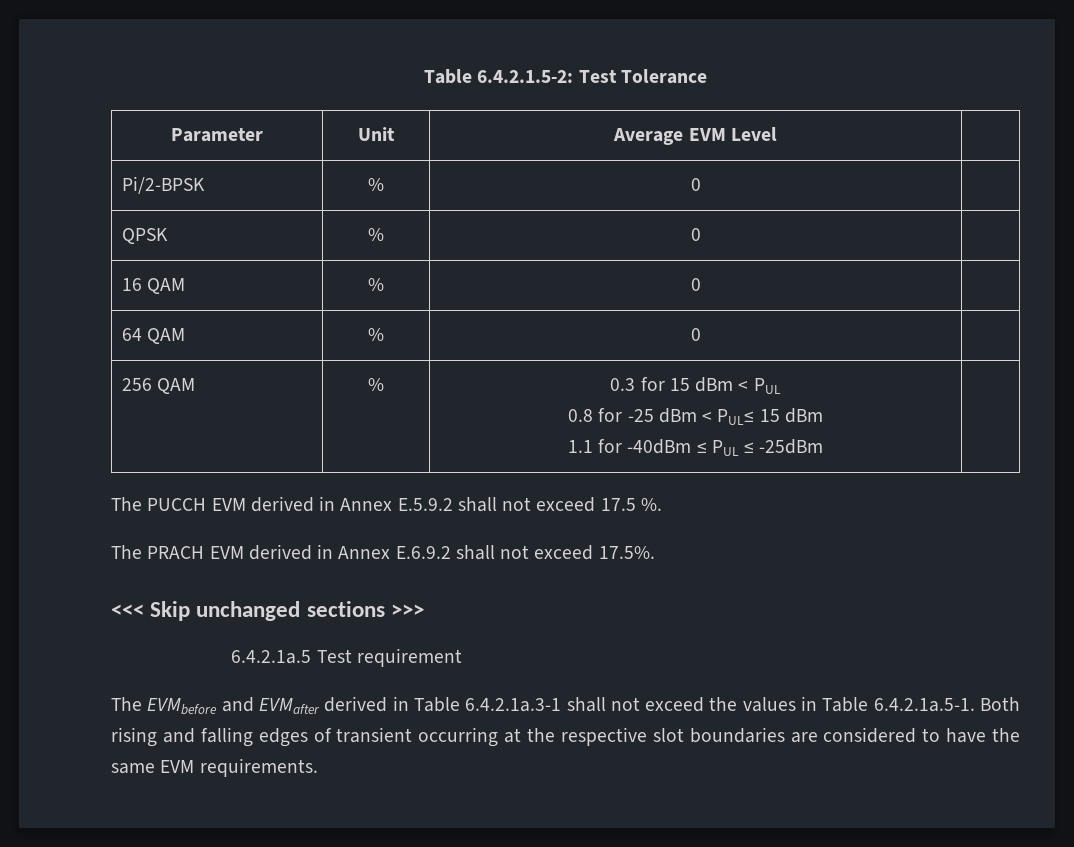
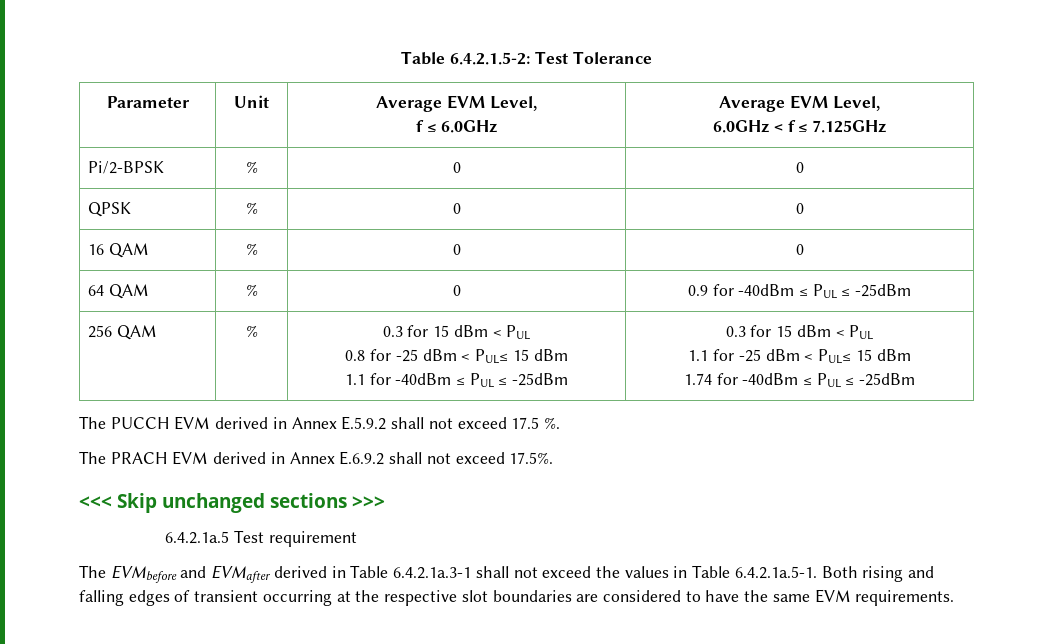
- Parameter | Unit | Average EVM Level |
+ Parameter | Unit | Average EVM Level,
+ f ≤ 6.0GHz | Average EVM Level,
+ 6.0GHz < f ≤ 7.125GHz
- Pi/2-BPSK | % | 0 |
+ Pi/2-BPSK | % | 0 | 0
- QPSK | % | 0 |
+ QPSK | % | 0 | 0
- 16 QAM | % | 0 |
+ 16 QAM | % | 0 | 0
- 64 QAM | % | 0 |
+ 64 QAM | % | 0 | 0.9 for -40dBm ≤ PUL ≤ -25dBm
- 1.1 for -40dBm ≤ PUL ≤ -25dBm
+ 1.1 for -40dBm ≤ PUL ≤ -25dBm | 0.3 for 15 dBm < PUL
+ 1.1 for -25 dBm < PUL≤ 15 dBm
+ 1.74 for -40dBm ≤ PUL ≤ -25dBm

